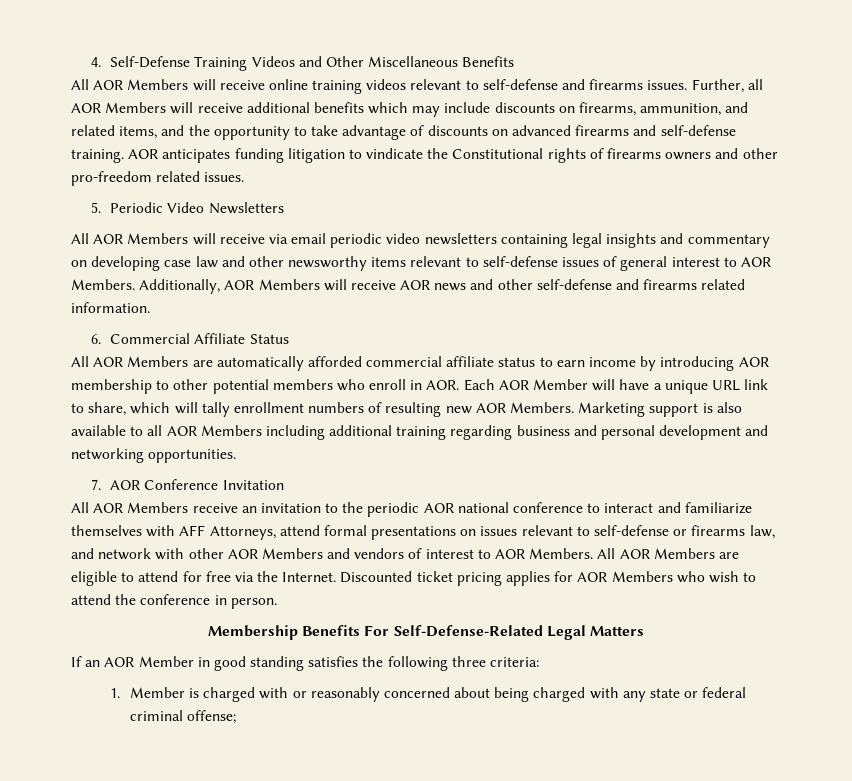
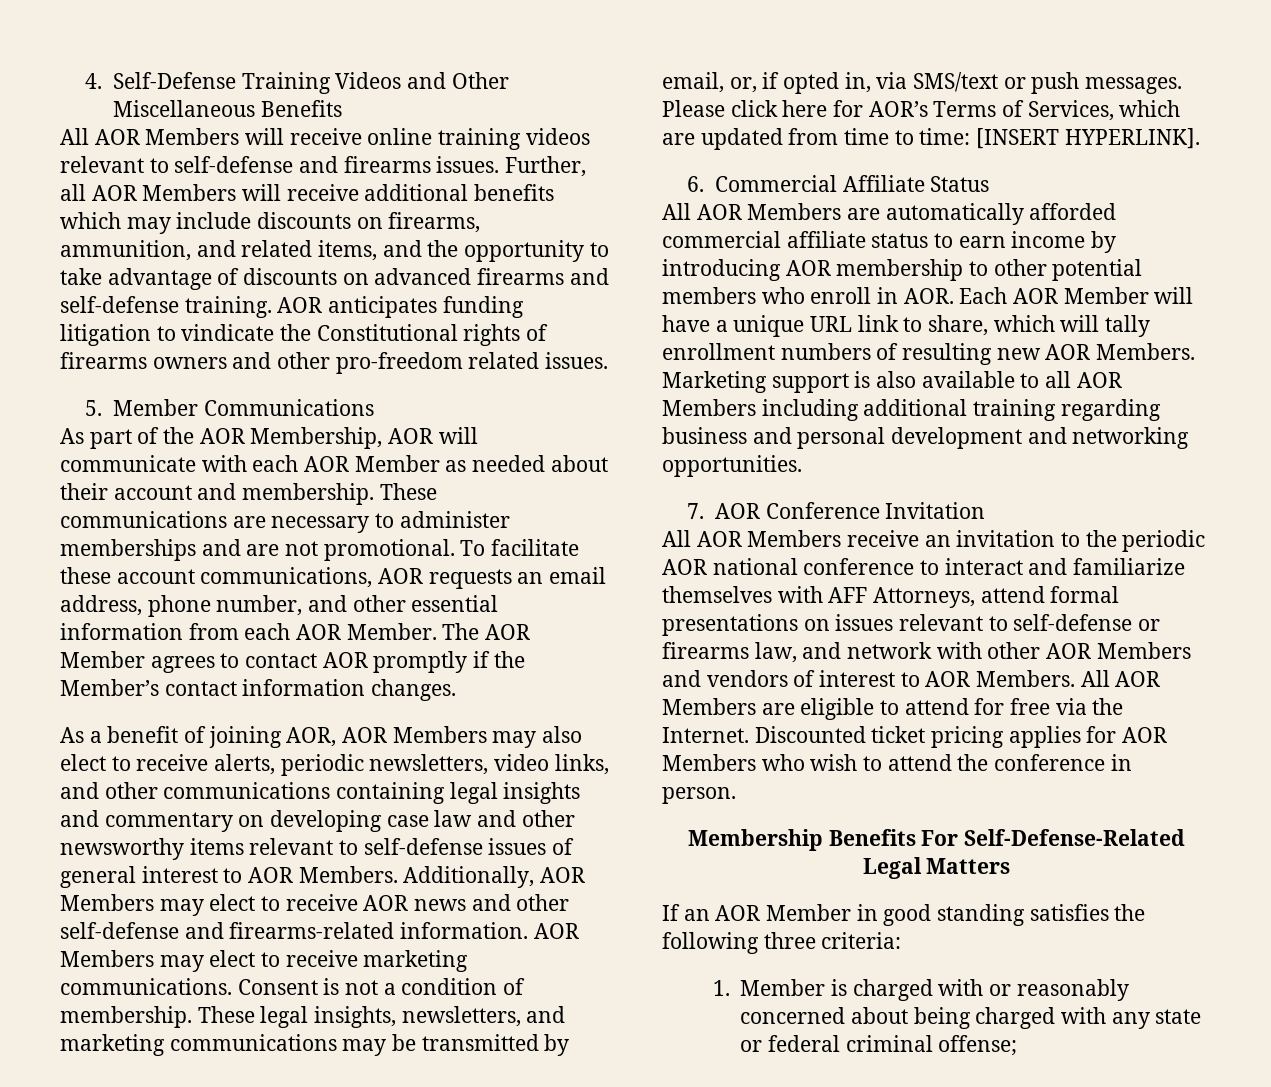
- 5. Periodic Video Newsletters
- All AOR Members will receive via email periodic video newsletters containing legal insights and commentary on developing case law and other newsworthy items relevant to self-defense issues of general interest to AOR Members.
+ 5. Member Communications
+ As part of the AOR Membership, AOR will communicate with each AOR Member as needed about their account and membership. These communications are necessary to administer memberships and are not promotional. To facilitate these account communications, AOR requests an email address, phone number, and other essential information from each AOR Member. The AOR Member agrees to contact AOR promptly if the Member’s contact information changes.
+ As a benefit of joining AOR, AOR Members may also elect to receive alerts, periodic newsletters, video links, and other communications containing legal insights and commentary on developing case law and other newsworthy items relevant to self-defense issues of general interest to AOR Members.
- Additionally, AOR Members will receive AOR news and other self-defense and firearms related information.
+ Additionally, AOR Members may elect to receive AOR news and other self-defense and firearms-related information. AOR Members may elect to receive marketing communications. Consent is not a condition of membership. These legal insights, newsletters, and marketing communications may be transmitted by email, or, if opted in, via SMS/text or push messages. Please click here for AOR’s Terms of Services, which are updated from time to time: [INSERT HYPERLINK].

